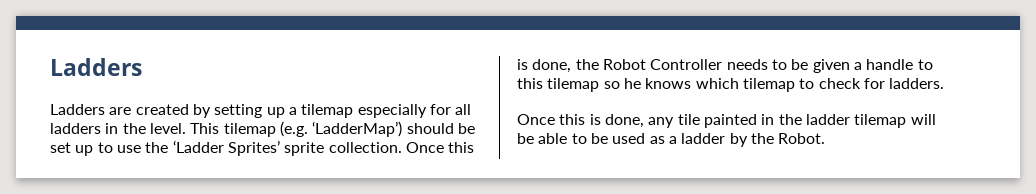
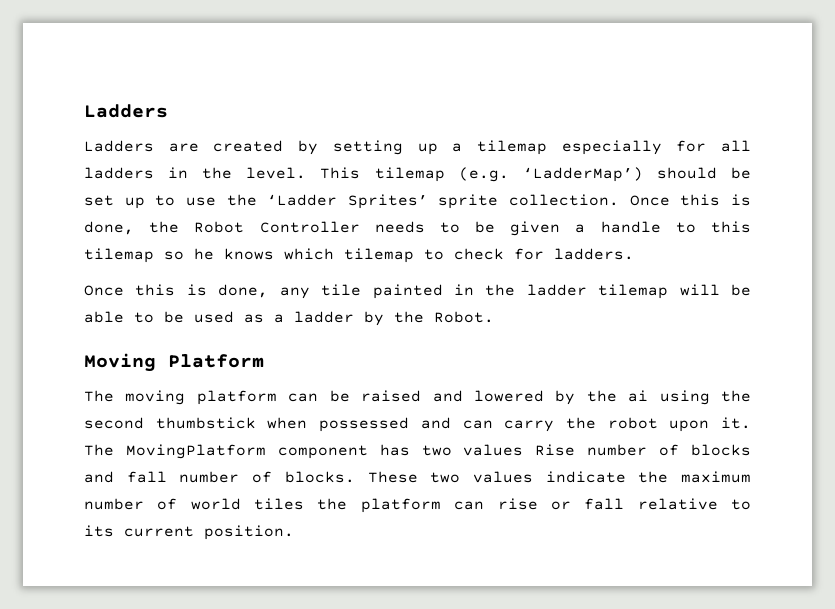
+ Moving Platform
+ The moving platform can be raised and lowered by the ai using the second thumbstick when possessed and can carry the robot upon it. The MovingPlatform component has two values Rise number of blocks and fall number of blocks. These two values indicate the maximum number of world tiles the platform can rise or fall relative to its current position.

